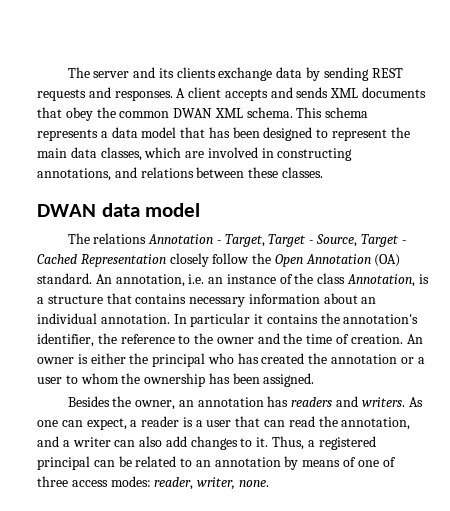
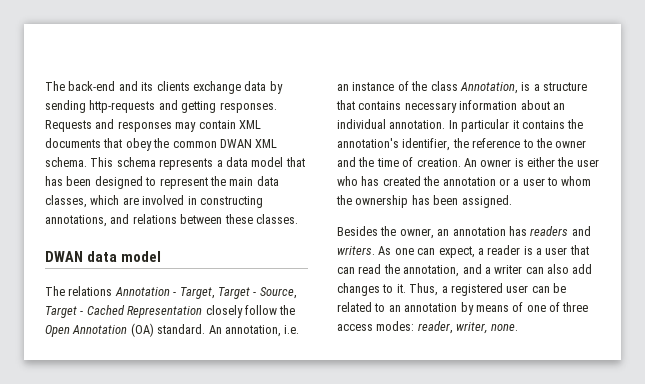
- The server and its clients exchange data by sending REST requests and responses. A client accepts and sends XML documents that obey the common DWAN XML schema.
+ The back-end and its clients exchange data by sending http-requests and getting responses. Requests and responses may contain XML documents that obey the common DWAN XML schema.
- An owner is either the principal who has created the annotation or a user to whom the ownership has been assigned.
+ An owner is either the user who has created the annotation or a user to whom the ownership has been assigned.
- Thus, a registered principal can be related to an annotation by means of one of three access modes: reader, writer, none.
+ Thus, a registered user can be related to an annotation by means of one of three access modes: reader, writer, none.

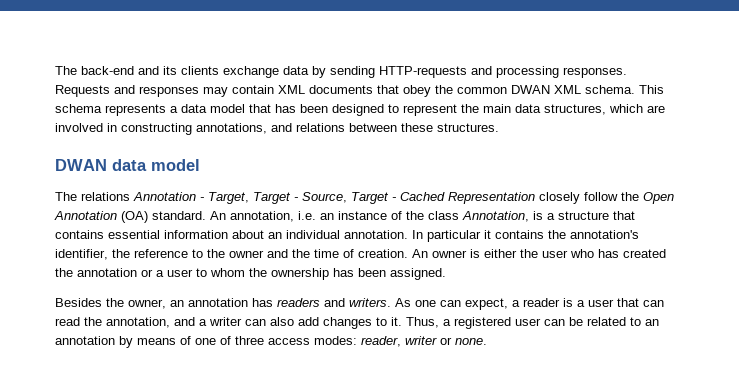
- The back-end and its clients exchange data by sending http-requests and getting responses.
+ The back-end and its clients exchange data by sending HTTP-requests and processing responses.
- This schema represents a data model that has been designed to represent the main data classes, which are involved in constructing annotations, and relations between these classes.
+ This schema represents a data model that has been designed to represent the main data structures, which are involved in constructing annotations, and relations between these structures.
- An annotation, i.e. an instance of the class Annotation, is a structure that contains necessary information about an individual annotation.
+ An annotation, i.e. an instance of the class Annotation, is a structure that contains essential information about an individual annotation.
- Thus, a registered user can be related to an annotation by means of one of three access modes: reader, writer, none.
+ Thus, a registered user can be related to an annotation by means of one of three access modes: reader, writer or none.

